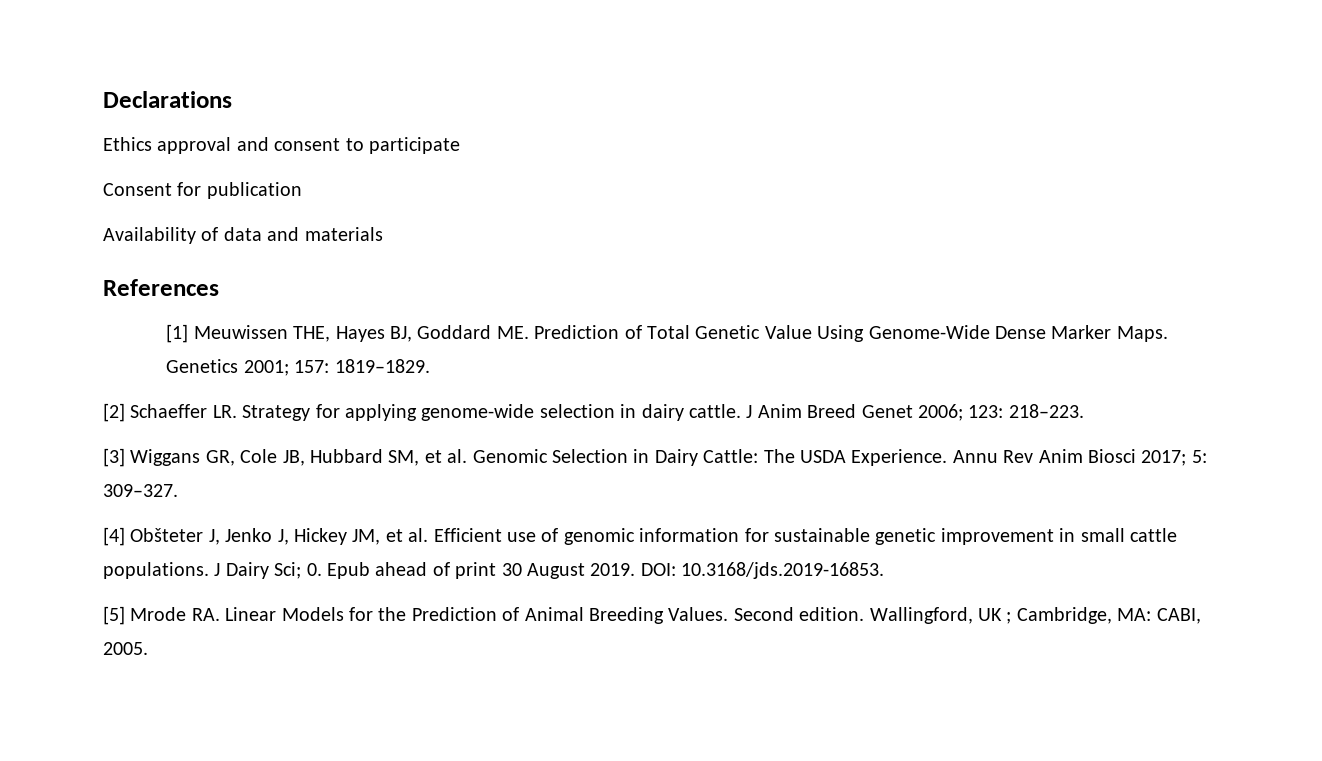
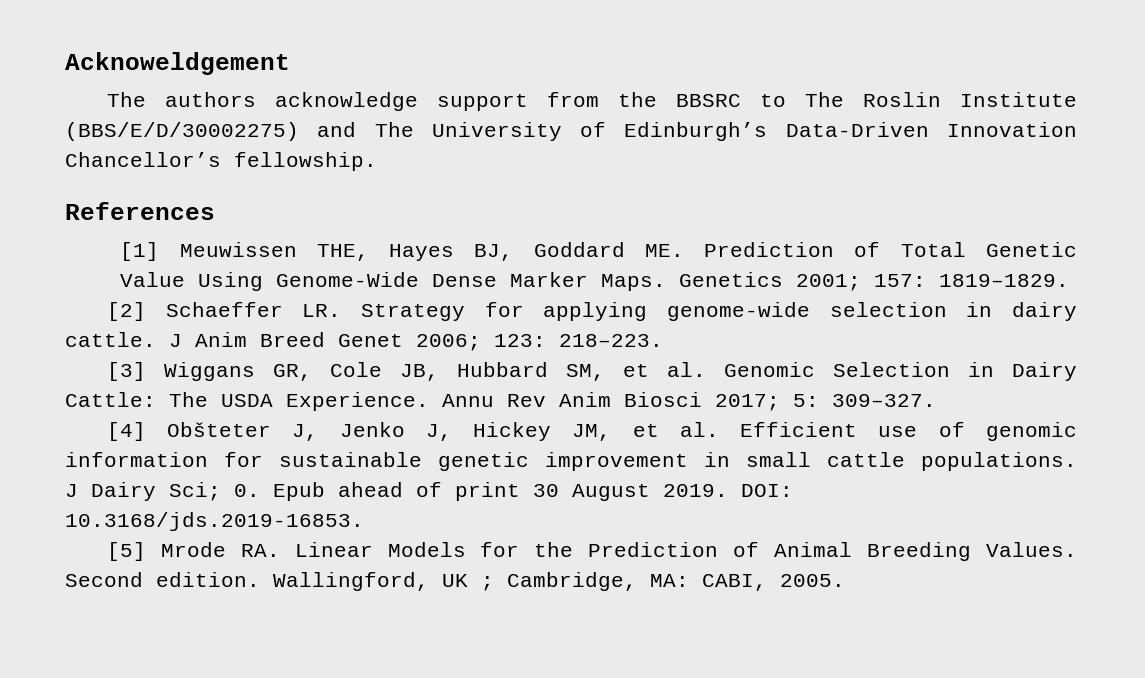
- Declarations
- Ethics approval and consent to participate
- Consent for publication
- Availability of data and materials
+ Acknoweldgement
+ The authors acknowledge support from the BBSRC to The Roslin Institute (BBS/E/D/30002275) and The University of Edinburgh’s Data-Driven Innovation Chancellor’s fellowship.

